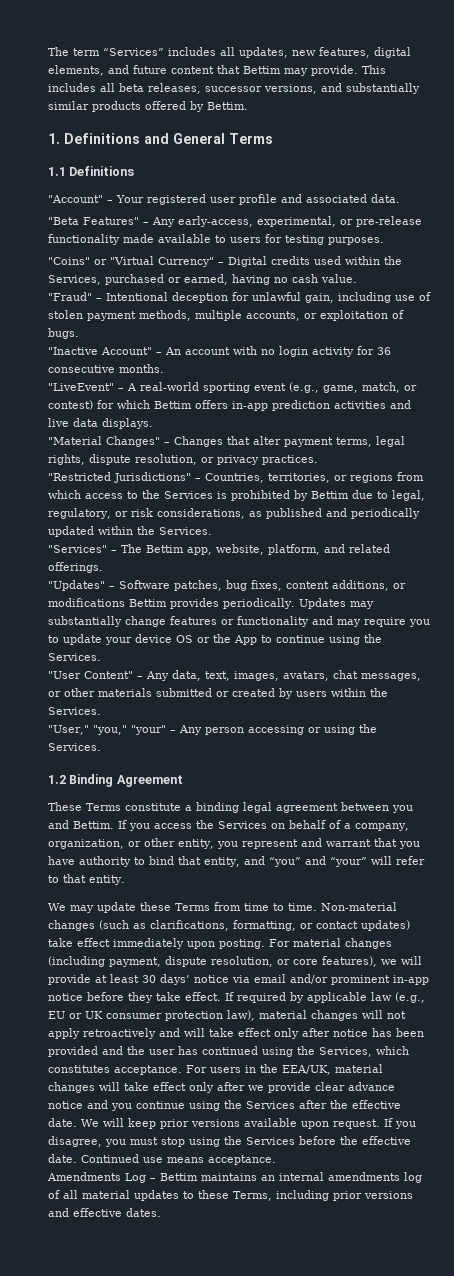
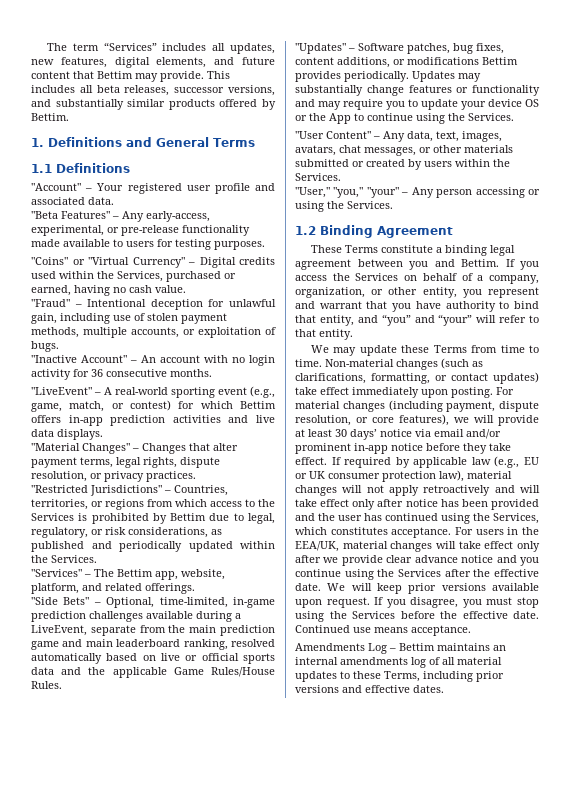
+ "Side Bets" – Optional, time-limited, in-game prediction challenges available during a LiveEvent, separate from the main prediction game and main leaderboard ranking, resolved automatically based on live or official sports data and the applicable Game Rules/House Rules.

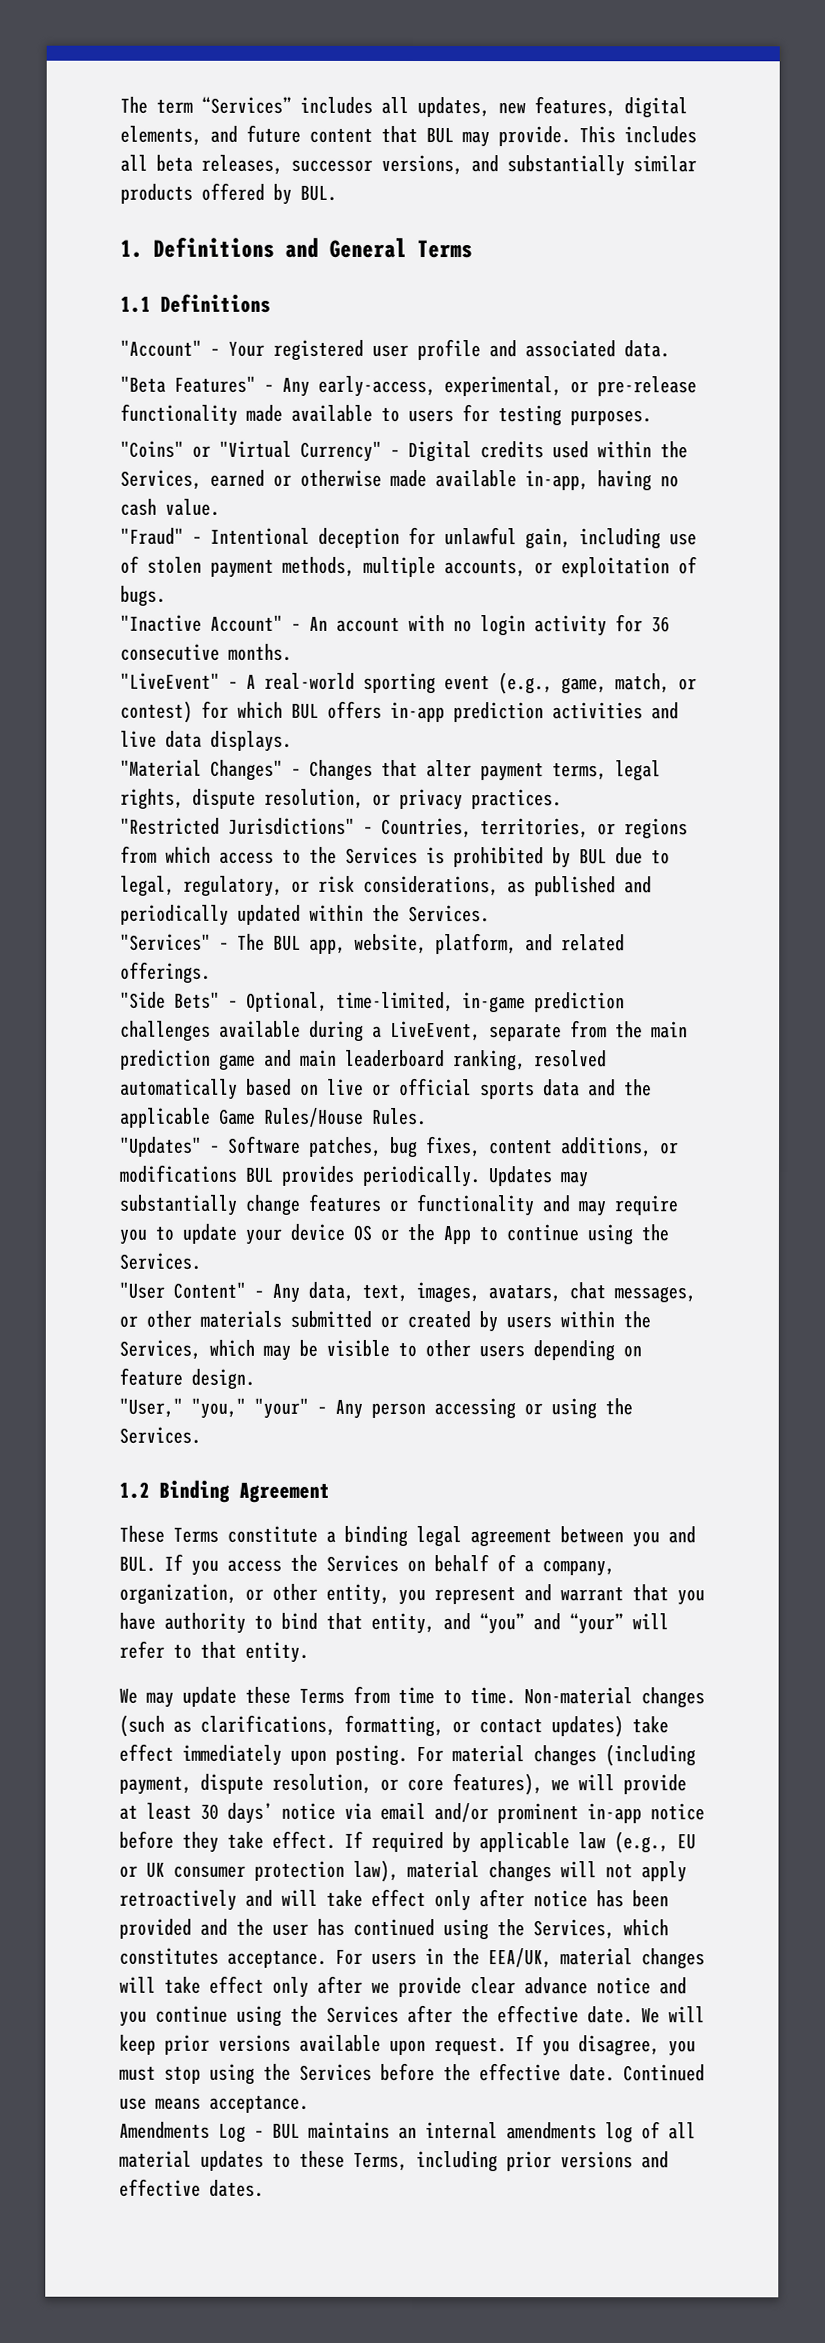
- The term “Services” includes all updates, new features, digital elements, and future content that Bettim may provide.
+ The term “Services” includes all updates, new features, digital elements, and future content that BUL may provide.
- This includes all beta releases, successor versions, and substantially similar products offered by Bettim.
+ This includes all beta releases, successor versions, and substantially similar products offered by BUL.
- "Coins" or "Virtual Currency" – Digital credits used within the Services, purchased or earned, having no cash value.
+ "Coins" or "Virtual Currency" – Digital credits used within the Services, earned or otherwise made available in-app, having no cash value.
- "LiveEvent" – A real-world sporting event (e.g., game, match, or contest) for which Bettim offers in-app prediction activities and live data displays.
+ "LiveEvent" – A real-world sporting event (e.g., game, match, or contest) for which BUL offers in-app prediction activities and live data displays.
- "Restricted Jurisdictions" – Countries, territories, or regions from which access to the Services is prohibited by Bettim due to legal, regulatory, or risk considerations, as published and periodically updated within the Services.
+ "Restricted Jurisdictions" – Countries, territories, or regions from which access to the Services is prohibited by BUL due to legal, regulatory, or risk considerations, as published and periodically updated within the Services.
- "Services" – The Bettim app, website, platform, and related offerings.
+ "Services" – The BUL app, website, platform, and related offerings.
- "Updates" – Software patches, bug fixes, content additions, or modifications Bettim provides periodically.
+ "Updates" – Software patches, bug fixes, content additions, or modifications BUL provides periodically.
- "User Content" – Any data, text, images, avatars, chat messages, or other materials submitted or created by users within the Services.
+ "User Content" – Any data, text, images, avatars, chat messages, or other materials submitted or created by users within the Services, which may be visible to other users depending on feature design.
- These Terms constitute a binding legal agreement between you and Bettim. If you access the Services on behalf of a company, organization, or other entity, you represent and warrant that you have authority to bind that entity, and “you” and “your” will refer to that entity.
+ These Terms constitute a binding legal agreement between you and BUL. If you access the Services on behalf of a company, organization, or other entity, you represent and warrant that you have authority to bind that entity, and “you” and “your” will refer to that entity.
- Amendments Log – Bettim maintains an internal amendments log of all material updates to these Terms, including prior versions and effective dates.
+ Amendments Log – BUL maintains an internal amendments log of all material updates to these Terms, including prior versions and effective dates.

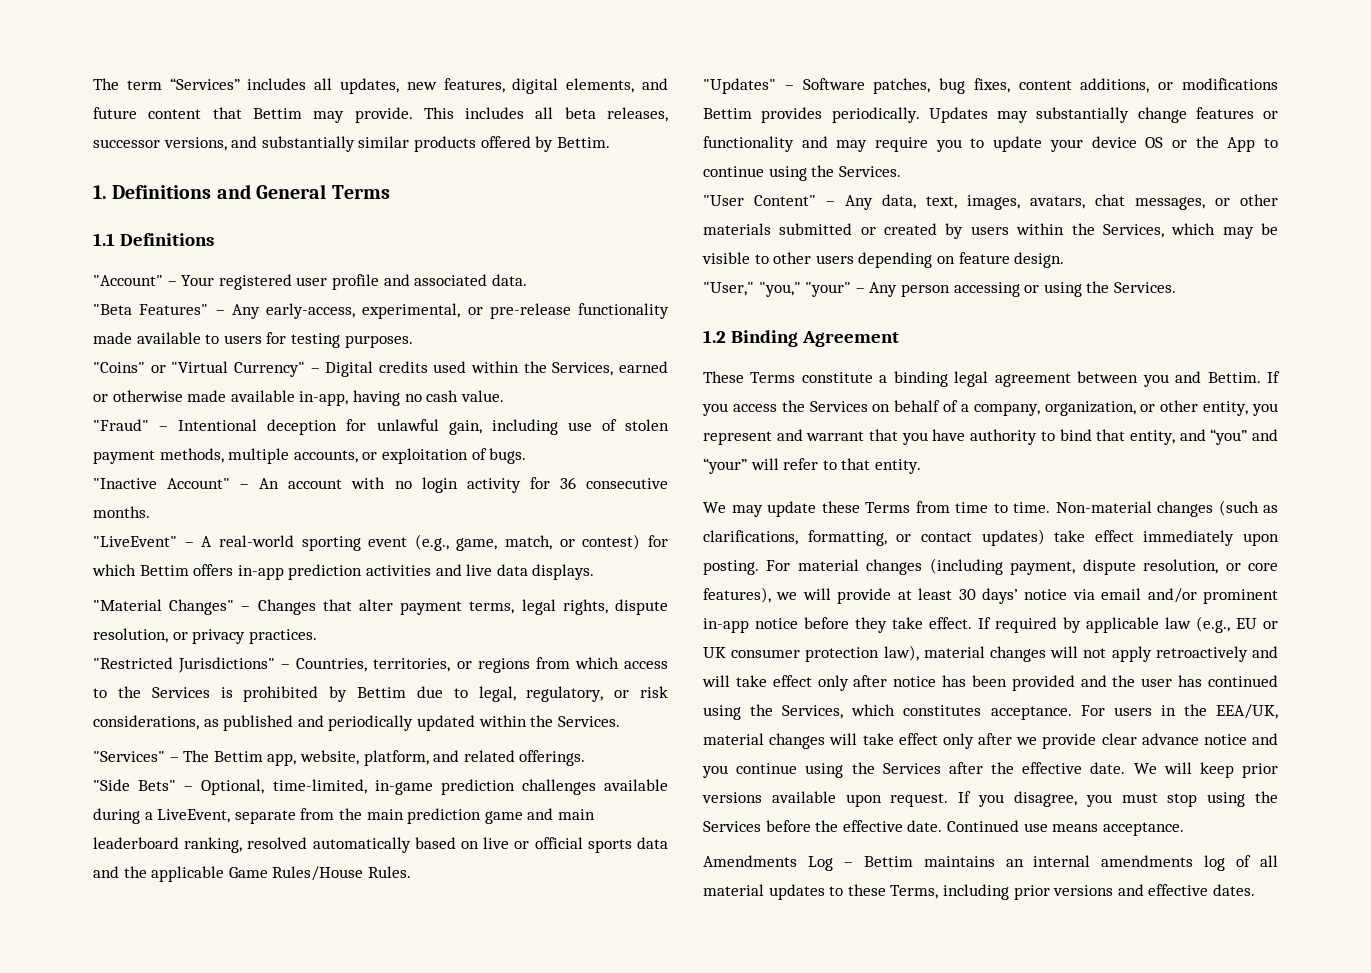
- The term “Services” includes all updates, new features, digital elements, and future content that BUL may provide.
+ The term “Services” includes all updates, new features, digital elements, and future content that Bettim may provide.
- This includes all beta releases, successor versions, and substantially similar products offered by BUL.
+ This includes all beta releases, successor versions, and substantially similar products offered by Bettim.
- "LiveEvent" – A real-world sporting event (e.g., game, match, or contest) for which BUL offers in-app prediction activities and live data displays.
+ "LiveEvent" – A real-world sporting event (e.g., game, match, or contest) for which Bettim offers in-app prediction activities and live data displays.
- "Restricted Jurisdictions" – Countries, territories, or regions from which access to the Services is prohibited by BUL due to legal, regulatory, or risk considerations, as published and periodically updated within the Services.
+ "Restricted Jurisdictions" – Countries, territories, or regions from which access to the Services is prohibited by Bettim due to legal, regulatory, or risk considerations, as published and periodically updated within the Services.
- "Services" – The BUL app, website, platform, and related offerings.
+ "Services" – The Bettim app, website, platform, and related offerings.
- "Updates" – Software patches, bug fixes, content additions, or modifications BUL provides periodically.
+ "Updates" – Software patches, bug fixes, content additions, or modifications Bettim provides periodically.
- These Terms constitute a binding legal agreement between you and BUL. If you access the Services on behalf of a company, organization, or other entity, you represent and warrant that you have authority to bind that entity, and “you” and “your” will refer to that entity.
+ These Terms constitute a binding legal agreement between you and Bettim. If you access the Services on behalf of a company, organization, or other entity, you represent and warrant that you have authority to bind that entity, and “you” and “your” will refer to that entity.
- Amendments Log – BUL maintains an internal amendments log of all material updates to these Terms, including prior versions and effective dates.
+ Amendments Log – Bettim maintains an internal amendments log of all material updates to these Terms, including prior versions and effective dates.

